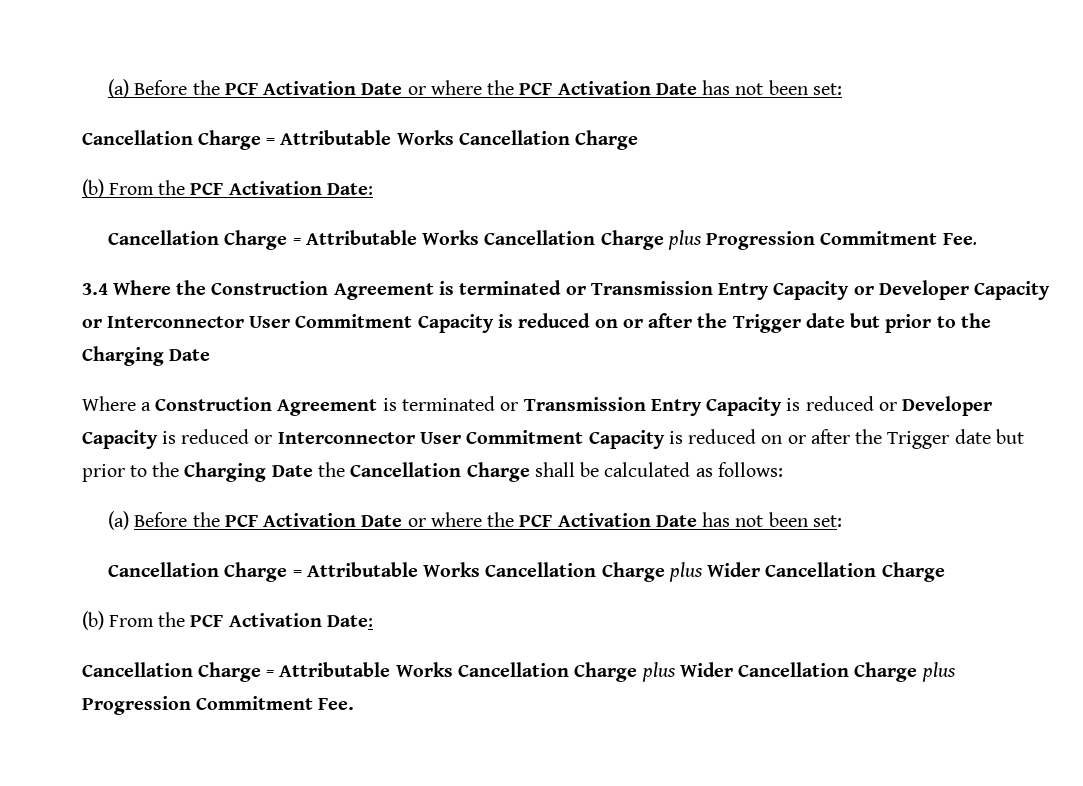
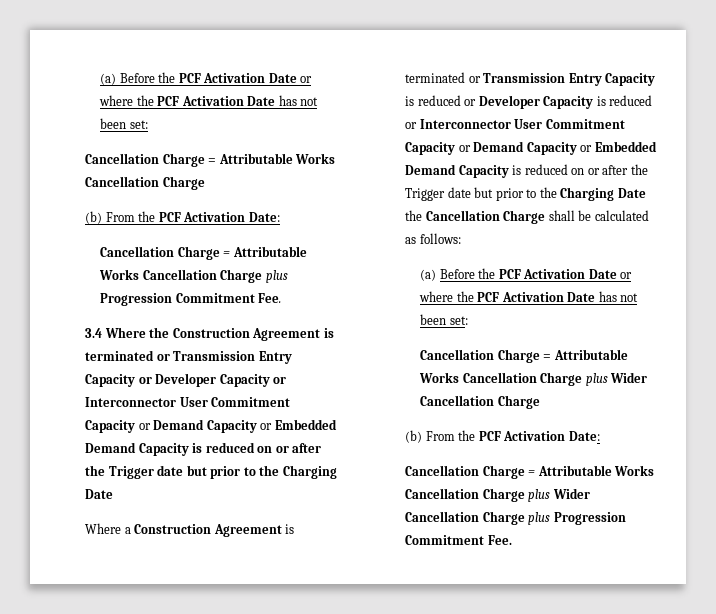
- 3.4 Where the Construction Agreement is terminated or Transmission Entry Capacity or Developer Capacity or Interconnector User Commitment Capacity is reduced on or after the Trigger date but prior to the Charging Date
+ 3.4 Where the Construction Agreement is terminated or Transmission Entry Capacity or Developer Capacity or Interconnector User Commitment Capacity or Demand Capacity or Embedded Demand Capacity is reduced on or after the Trigger date but prior to the Charging Date
- Where a Construction Agreement is terminated or Transmission Entry Capacity is reduced or Developer Capacity is reduced or Interconnector User Commitment Capacity is reduced on or after the Trigger date but prior to the Charging Date the Cancellation Charge shall be calculated as follows:
+ Where a Construction Agreement is terminated or Transmission Entry Capacity is reduced or Developer Capacity is reduced or Interconnector User Commitment Capacity or Demand Capacity or Embedded Demand Capacity is reduced on or after the Trigger date but prior to the Charging Date the Cancellation Charge shall be calculated as follows:

